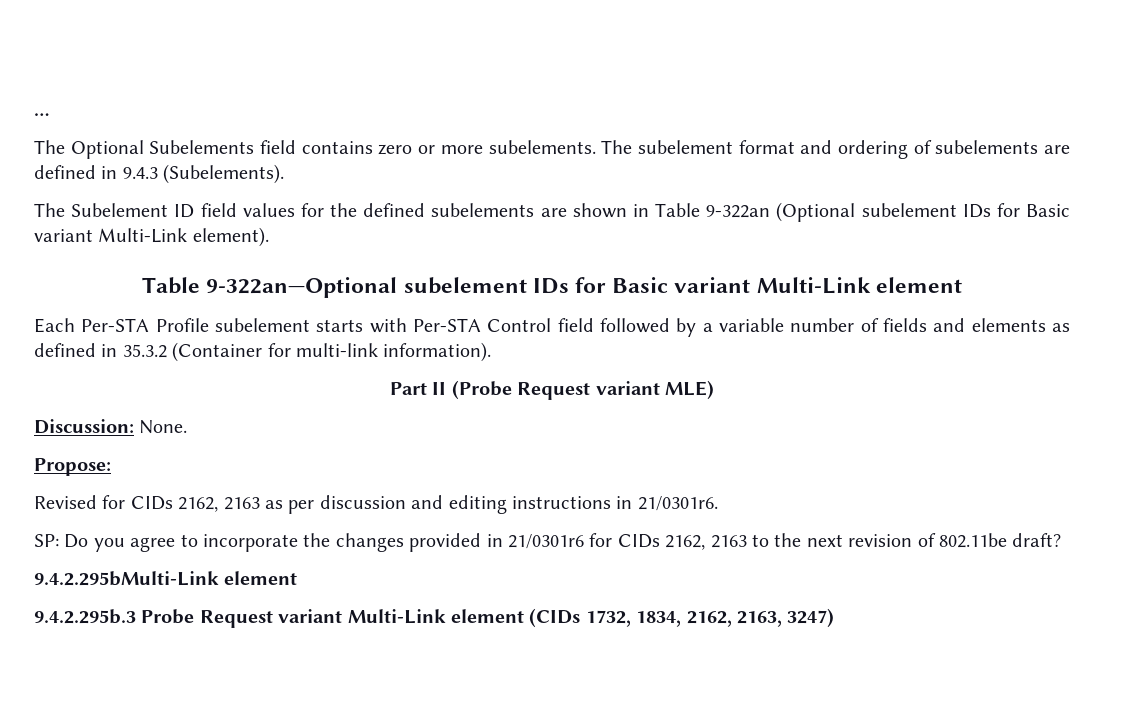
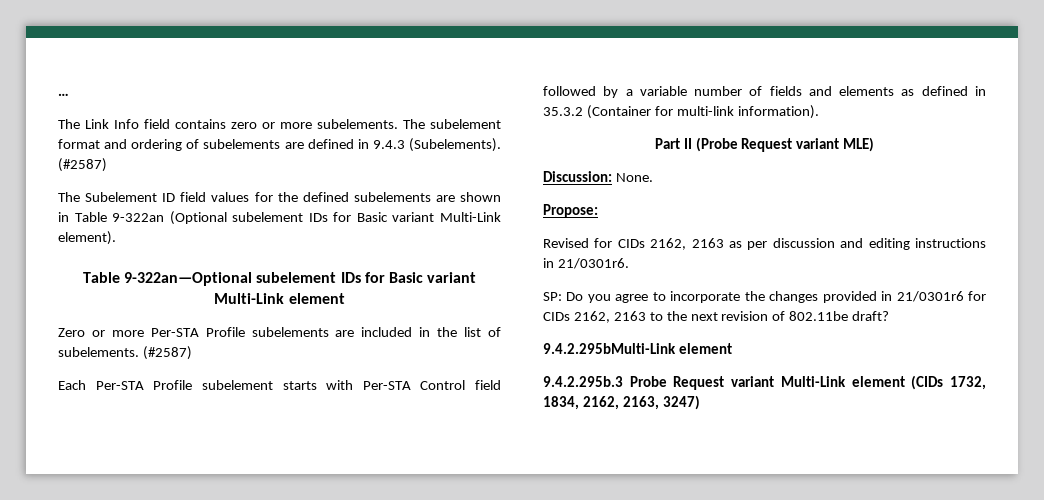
- The Optional Subelements field contains zero or more subelements.
+ The Link Info field contains zero or more subelements.
- The subelement format and ordering of subelements are defined in 9.4.3 (Subelements).
+ The subelement format and ordering of subelements are defined in 9.4.3 (Subelements). (#2587)
+ Zero or more Per-STA Profile subelements are included in the list of subelements. (#2587)

